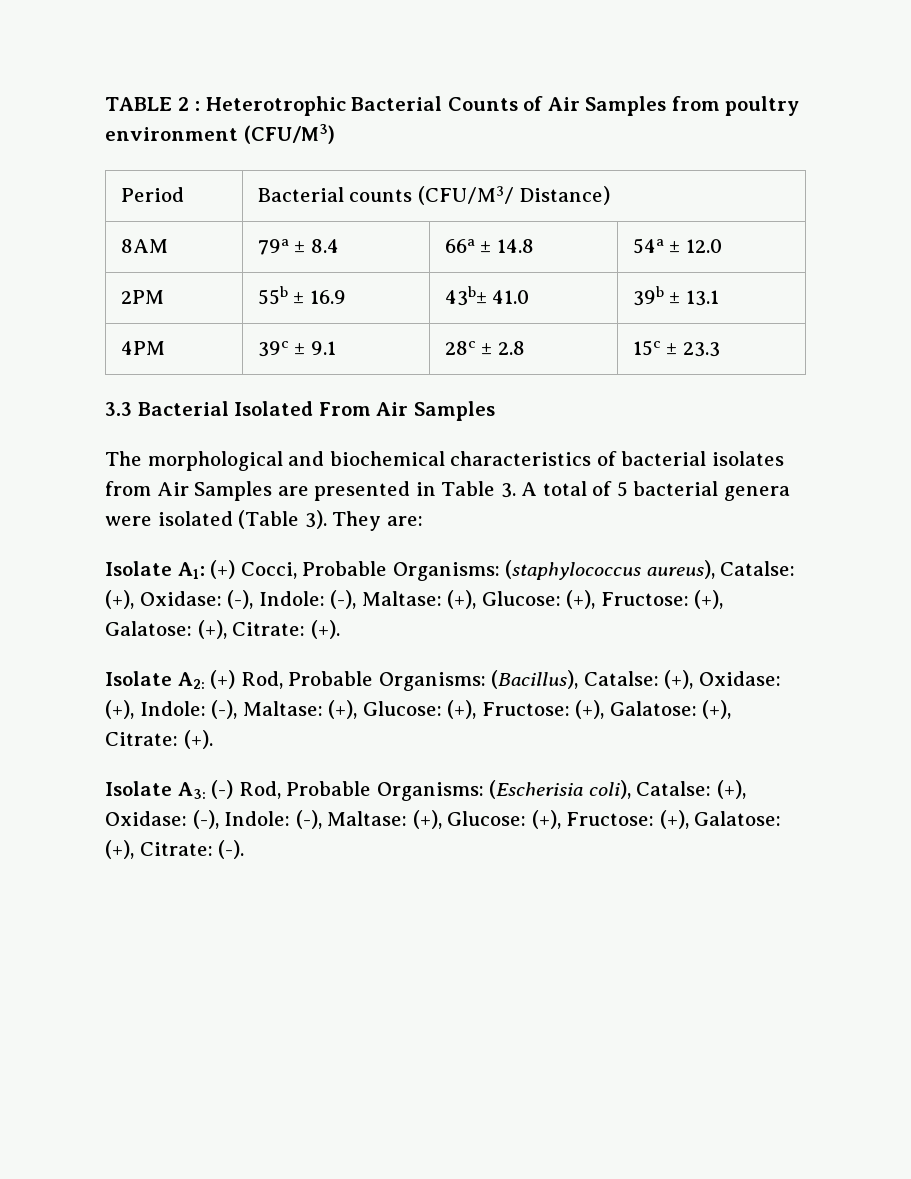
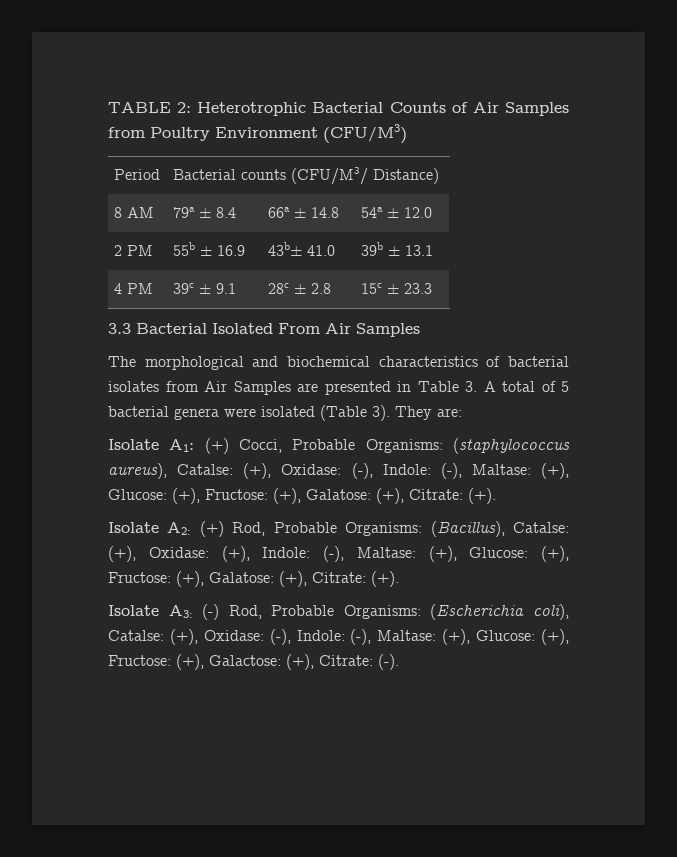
- TABLE 2 : Heterotrophic Bacterial Counts of Air Samples from poultry environment (CFU/M3)
+ TABLE 2: Heterotrophic Bacterial Counts of Air Samples from Poultry Environment (CFU/M3)
- 8AM | 79a ± 8.4 | 66a ± 14.8 | 54a ± 12.0
+ 8 AM | 79a ± 8.4 | 66a ± 14.8 | 54a ± 12.0
- 2PM | 55b ± 16.9 | 43b± 41.0 | 39b ± 13.1
+ 2 PM | 55b ± 16.9 | 43b± 41.0 | 39b ± 13.1
- 4PM | 39c ± 9.1 | 28c ± 2.8 | 15c ± 23.3
+ 4 PM | 39c ± 9.1 | 28c ± 2.8 | 15c ± 23.3
- Isolate A3: (-) Rod, Probable Organisms: (Escherisia coli), Catalse: (+), Oxidase: (-), Indole: (-), Maltase: (+), Glucose: (+), Fructose: (+), Galatose: (+), Citrate: (-).
+ Isolate A3: (-) Rod, Probable Organisms: (Escherichia coli), Catalse: (+), Oxidase: (-), Indole: (-), Maltase: (+), Glucose: (+), Fructose: (+), Galactose: (+), Citrate: (-).

